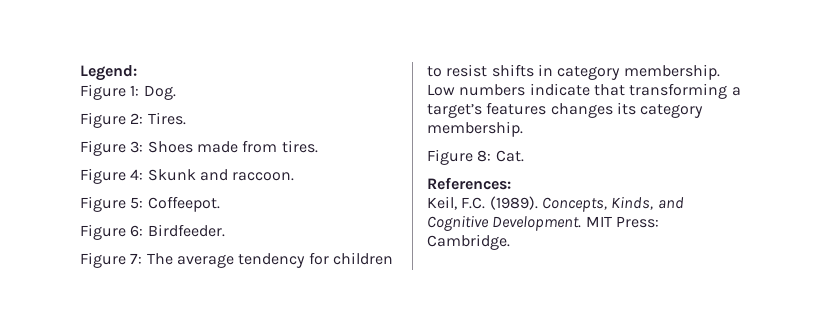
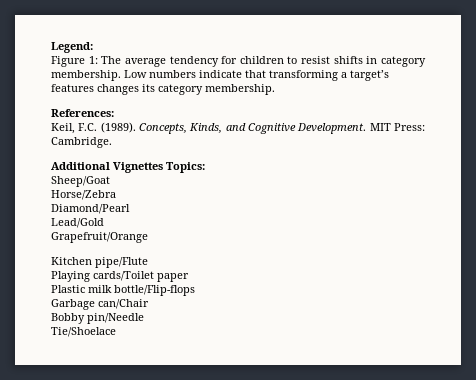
- Figure 1: Dog.
- Figure 2: Tires.
- Figure 3: Shoes made from tires.
- Figure 4: Skunk and raccoon.
- Figure 5: Coffeepot.
- Figure 6: Birdfeeder.
- Figure 7: The average tendency for children to resist shifts in category membership.
+ Figure 1: The average tendency for children to resist shifts in category membership.
- Figure 8: Cat.
+ Additional Vignettes Topics:
+ Sheep/Goat
+ Horse/Zebra
+ Diamond/Pearl
+ Lead/Gold
+ Grapefruit/Orange
+ Kitchen pipe/Flute
+ Playing cards/Toilet paper
+ Plastic milk bottle/Flip-flops
+ Garbage can/Chair
+ Bobby pin/Needle
+ Tie/Shoelace

